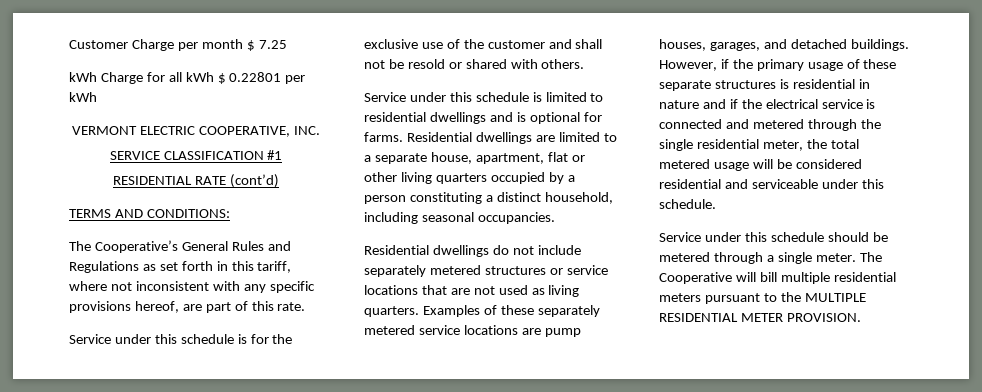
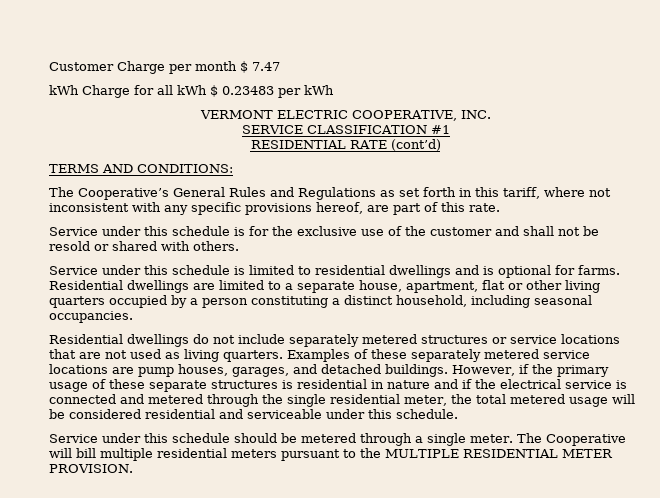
- Customer Charge per month $ 7.25
+ Customer Charge per month $ 7.47
- kWh Charge for all kWh $ 0.22801 per kWh
+ kWh Charge for all kWh $ 0.23483 per kWh

